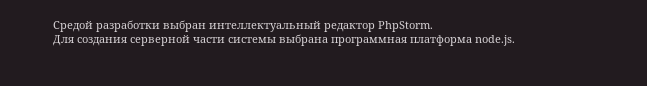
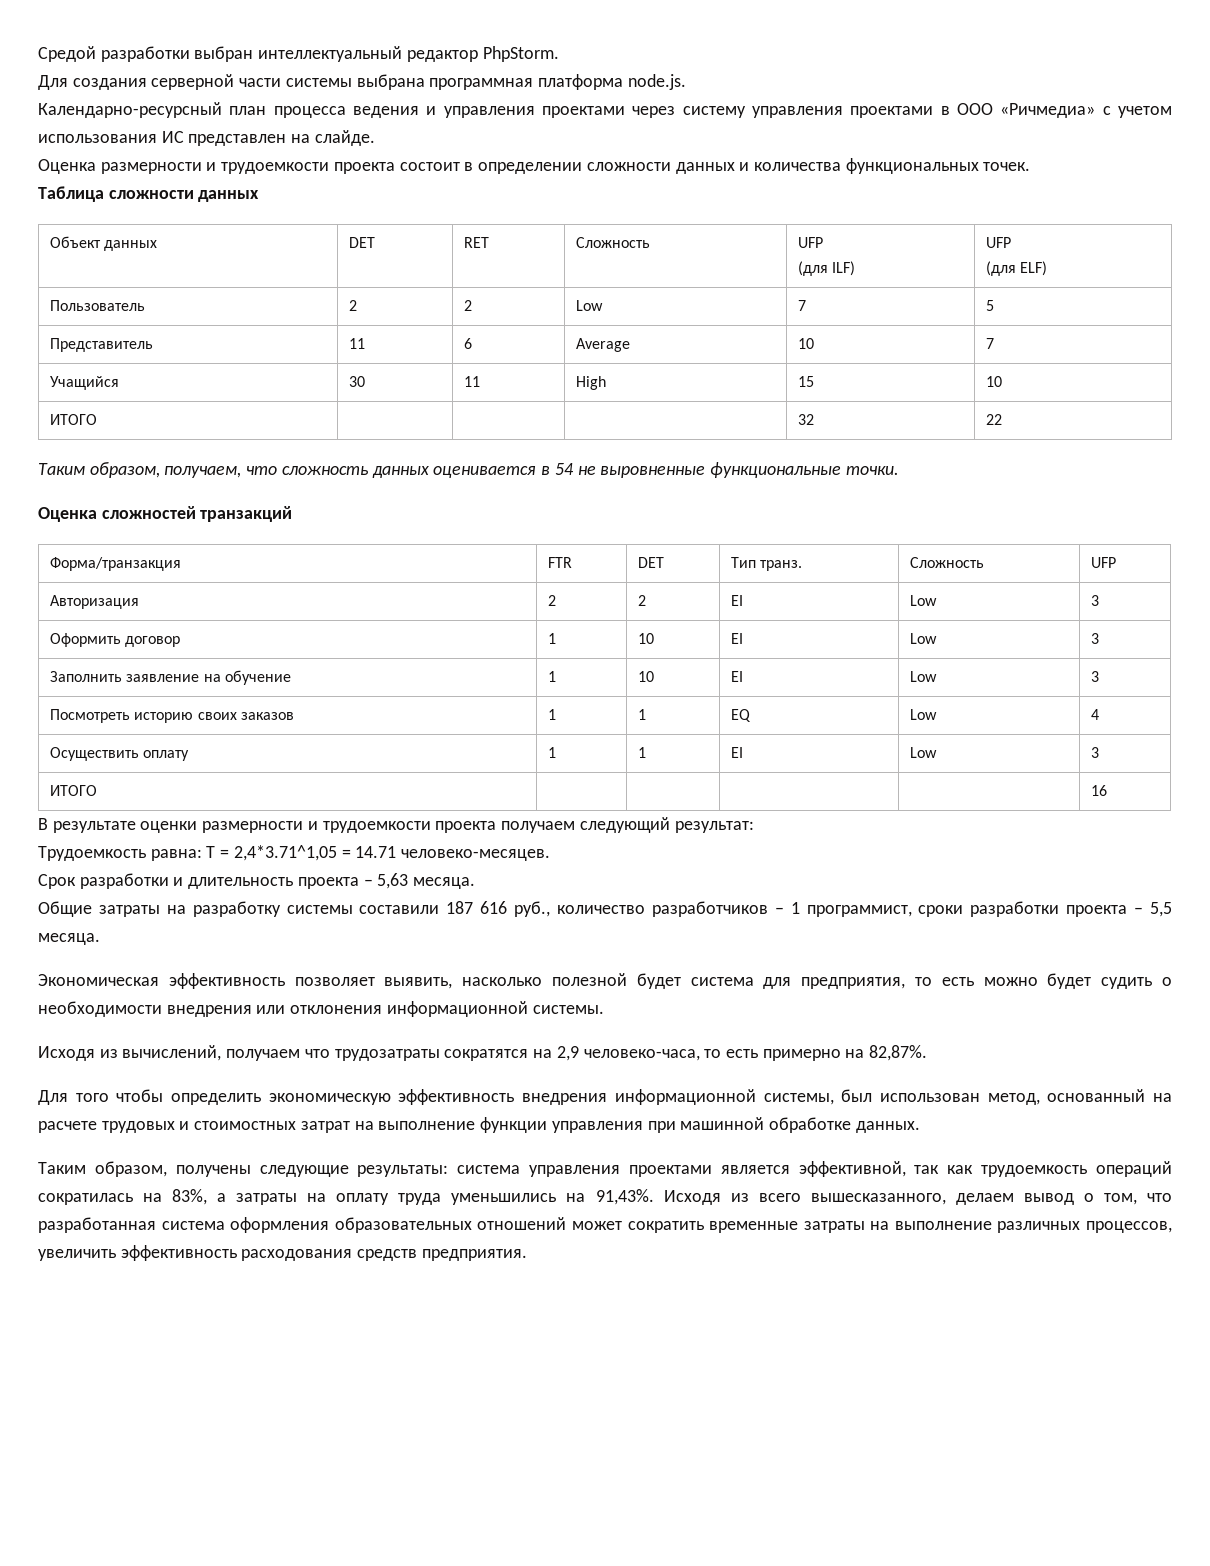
+ Календарно-ресурсный план процесса ведения и управления проектами через систему управления проектами в ООО «Ричмедиа» с учетом использования ИС представлен на слайде.
+ Оценка размерности и трудоемкости проекта состоит в определении сложности данных и количества функциональных точек.
+ Таблица сложности данных
+ Объект данных | DET | RET | Сложность | UFP
+ (для ILF) | UFP
+ (для ELF)
+ Пользователь | 2 | 2 | Low | 7 | 5
+ Представитель | 11 | 6 | Average | 10 | 7
+ Учащийся | 30 | 11 | High | 15 | 10
+ ИТОГО | | | | 32 | 22
+ Таким образом, получаем, что сложность данных оценивается в 54 не выровненные функциональные точки.
+ Оценка сложностей транзакций
+ Форма/транзакция | FTR | DET | Тип транз. | Сложность | UFP
+ Авторизация | 2 | 2 | EI | Low | 3
+ Оформить договор | 1 | 10 | EI | Low | 3
+ Заполнить заявление на обучение | 1 | 10 | EI | Low | 3
+ Посмотреть историю своих заказов | 1 | 1 | EQ | Low | 4
+ Осуществить оплату | 1 | 1 | EI | Low | 3
+ ИТОГО | | | | | 16
+ В результате оценки размерности и трудоемкости проекта получаем следующий результат:
+ Трудоемкость равна: Т = 2,4*3.71^1,05 = 14.71 человеко-месяцев.
+ Срок разработки и длительность проекта – 5,63 месяца.
+ Общие затраты на разработку системы составили 187 616 руб., количество разработчиков – 1 программист, сроки разработки проекта – 5,5 месяца.
+ Экономическая эффективность позволяет выявить, насколько полезной будет система для предприятия, то есть можно будет судить о необходимости внедрения или отклонения информационной системы.
+ Исходя из вычислений, получаем что трудозатраты сократятся на 2,9 человеко-часа, то есть примерно на 82,87%.
+ Для того чтобы определить экономическую эффективность внедрения информационной системы, был использован метод, основанный на расчете трудовых и стоимостных затрат на выполнение функции управления при машинной обработке данных.
+ Таким образом, получены следующие результаты: система управления проектами является эффективной, так как трудоемкость операций сократилась на 83%, а затраты на оплату труда уменьшились на 91,43%. Исходя из всего вышесказанного, делаем вывод о том, что разработанная система оформления образовательных отношений может сократить временные затраты на выполнение различных процессов, увеличить эффективность расходования средств предприятия.

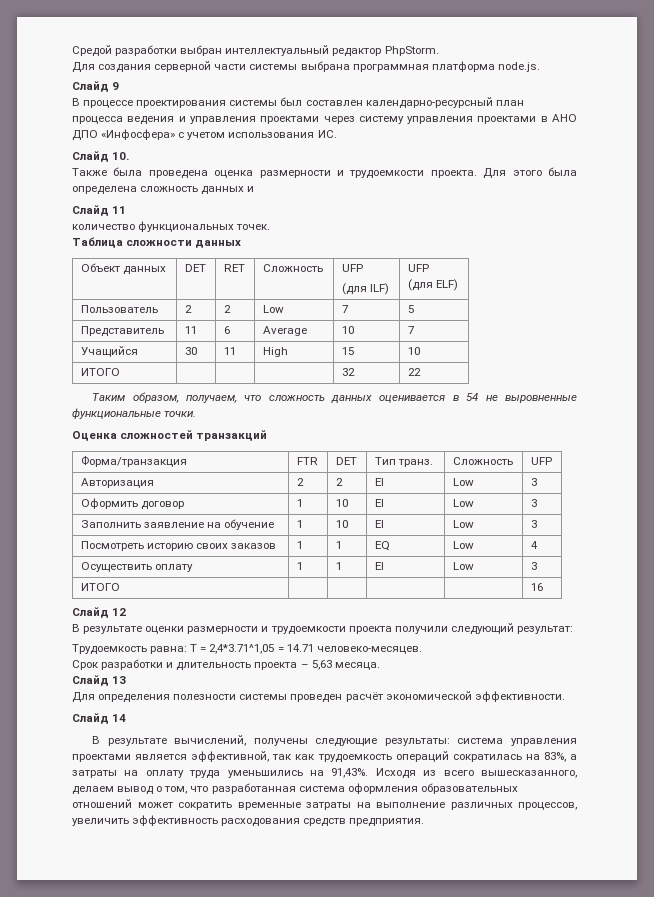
- Календарно-ресурсный план процесса ведения и управления проектами через систему управления проектами в ООО «Ричмедиа» с учетом использования ИС представлен на слайде.
- Оценка размерности и трудоемкости проекта состоит в определении сложности данных и количества функциональных точек.
+ Слайд 9
+ В процессе проектирования системы был составлен календарно-ресурсный план процесса ведения и управления проектами через систему управления проектами в АНО ДПО «Инфосфера» с учетом использования ИС.
+ Слайд 10.
+ Также была проведена оценка размерности и трудоемкости проекта. Для этого была определена сложность данных и
+ Слайд 11
+ количество функциональных точек.
+ Слайд 12
- В результате оценки размерности и трудоемкости проекта получаем следующий результат:
+ В результате оценки размерности и трудоемкости проекта получили следующий результат:
- Общие затраты на разработку системы составили 187 616 руб., количество разработчиков – 1 программист, сроки разработки проекта – 5,5 месяца.
- Экономическая эффективность позволяет выявить, насколько полезной будет система для предприятия, то есть можно будет судить о необходимости внедрения или отклонения информационной системы.
- Исходя из вычислений, получаем что трудозатраты сократятся на 2,9 человеко-часа, то есть примерно на 82,87%.
- Для того чтобы определить экономическую эффективность внедрения информационной системы, был использован метод, основанный на расчете трудовых и стоимостных затрат на выполнение функции управления при машинной обработке данных.
- Таким образом, получены следующие результаты: система управления проектами является эффективной, так как трудоемкость операций сократилась на 83%, а затраты на оплату труда уменьшились на 91,43%.
+ Слайд 13
+ Для определения полезности системы проведен расчёт экономической эффективности.
+ Слайд 14
+ В результате вычислений, получены следующие результаты: система управления проектами является эффективной, так как трудоемкость операций сократилась на 83%, а затраты на оплату труда уменьшились на 91,43%.

